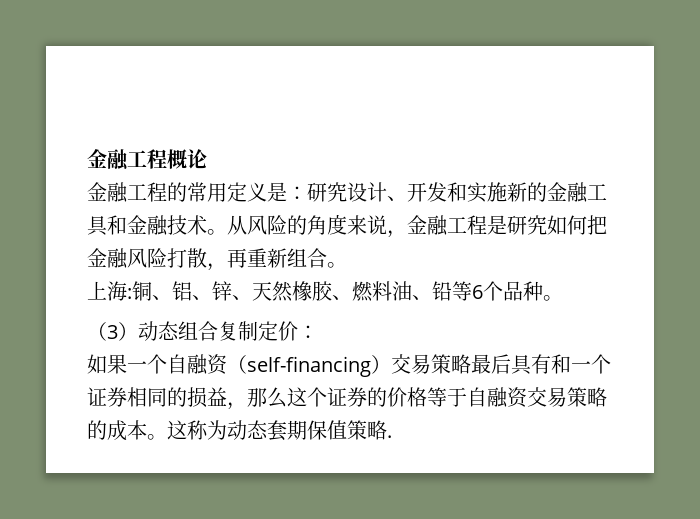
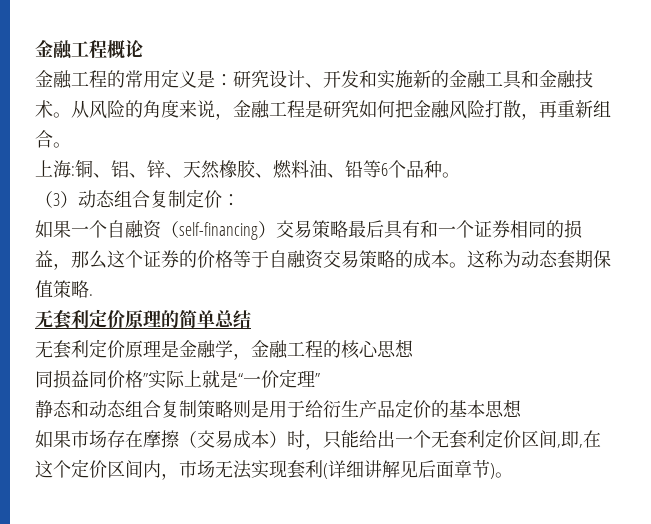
+ 无套利定价原理的简单总结
+ 无套利定价原理是金融学，金融工程的核心思想
+ 同损益同价格”实际上就是“一价定理”
+ 静态和动态组合复制策略则是用于给衍生产品定价的基本思想
+ 如果市场存在摩擦（交易成本）时，只能给出一个无套利定价区间,即,在这个定价区间内，市场无法实现套利(详细讲解见后面章节)。

